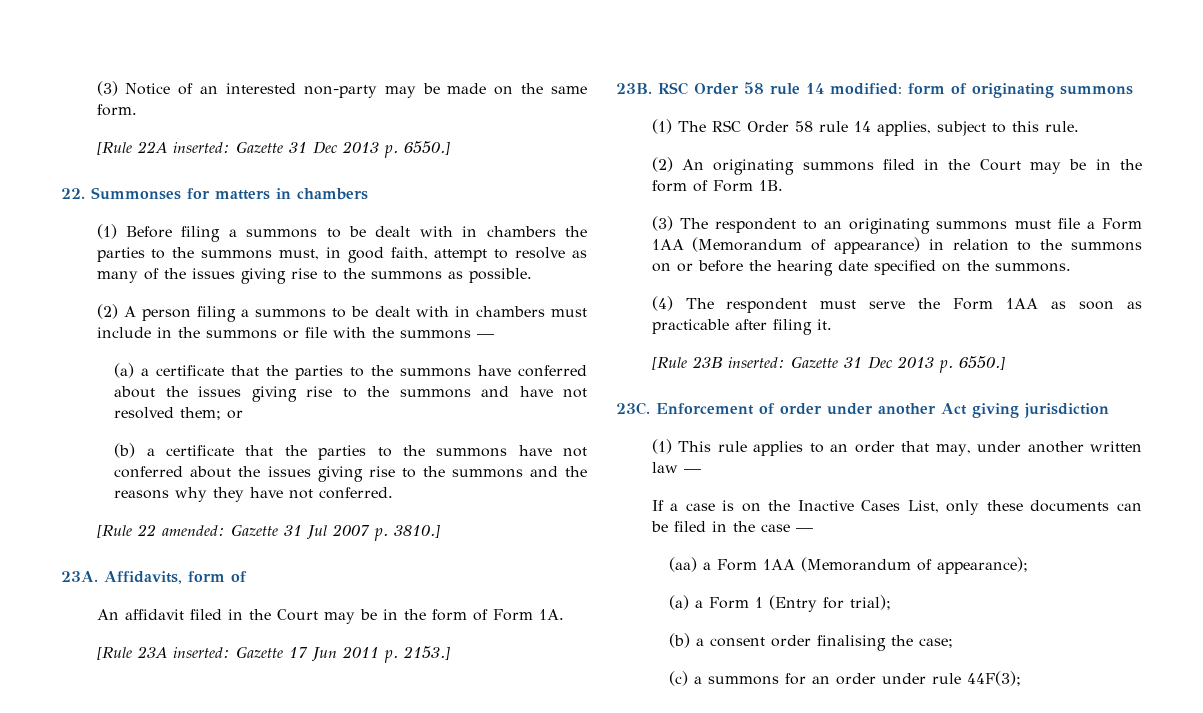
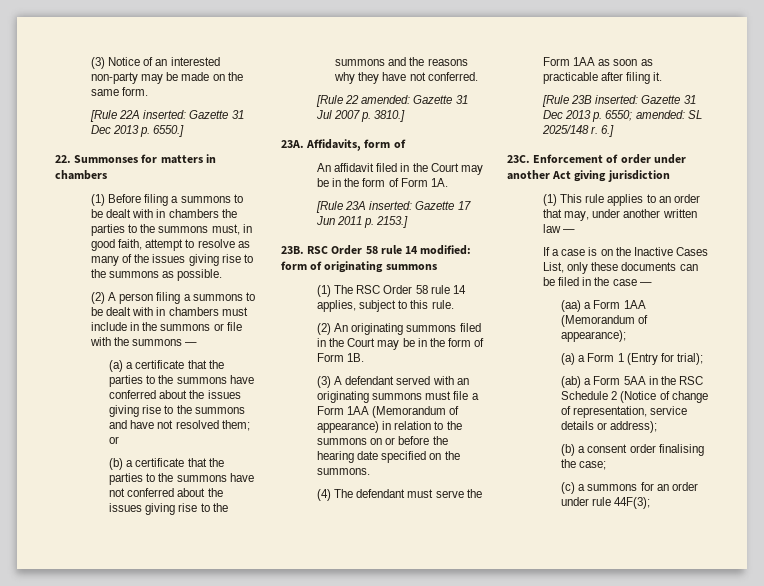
- (3) The respondent to an originating summons must file a Form 1AA (Memorandum of appearance) in relation to the summons on or before the hearing date specified on the summons.
+ (3) A defendant served with an originating summons must file a Form 1AA (Memorandum of appearance) in relation to the summons on or before the hearing date specified on the summons.
- (4) The respondent must serve the Form 1AA as soon as practicable after filing it.
+ (4) The defendant must serve the Form 1AA as soon as practicable after filing it.
- [Rule 23B inserted: Gazette 31 Dec 2013 p. 6550.]
+ [Rule 23B inserted: Gazette 31 Dec 2013 p. 6550; amended: SL 2025/148 r. 6.]
+ (ab) a Form 5AA in the RSC Schedule 2 (Notice of change of representation, service details or address);

